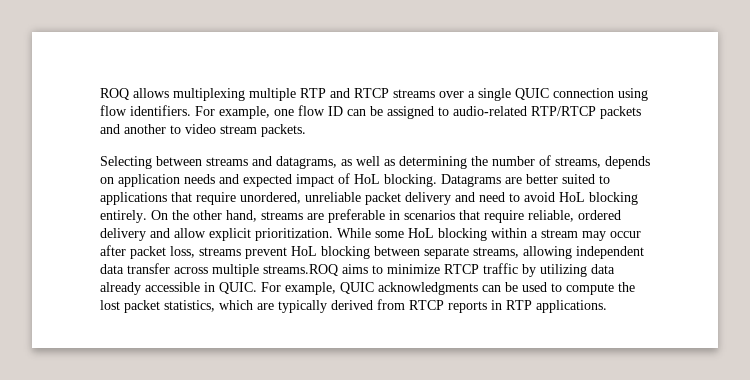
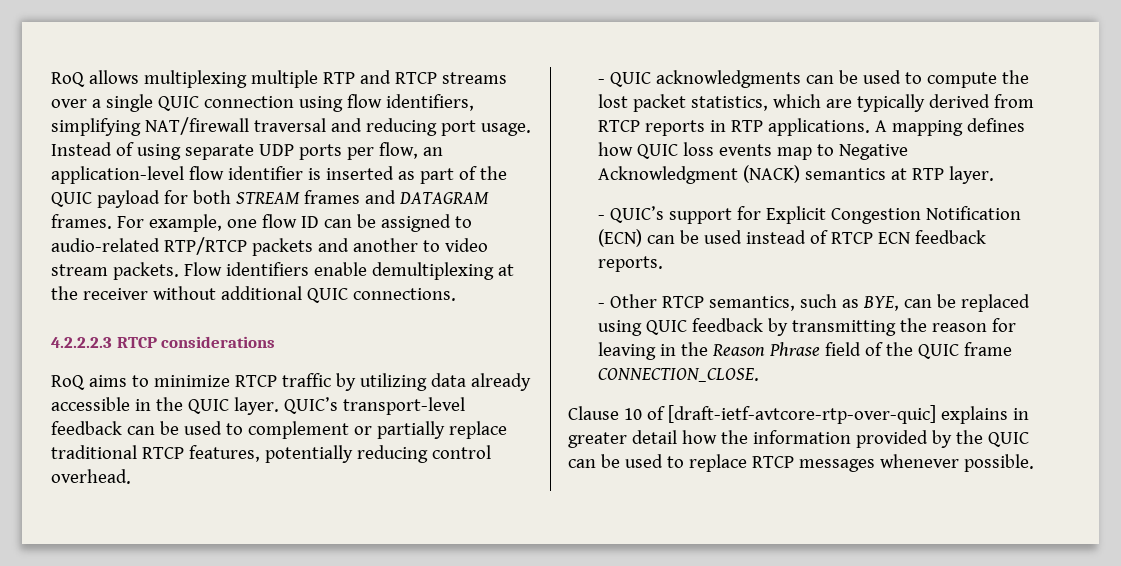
- ROQ allows multiplexing multiple RTP and RTCP streams over a single QUIC connection using flow identifiers.
+ RoQ allows multiplexing multiple RTP and RTCP streams over a single QUIC connection using flow identifiers, simplifying NAT/firewall traversal and reducing port usage. Instead of using separate UDP ports per flow, an application-level flow identifier is inserted as part of the QUIC payload for both STREAM frames and DATAGRAM frames.
- For example, one flow ID can be assigned to audio-related RTP/RTCP packets and another to video stream packets.
- Selecting between streams and datagrams, as well as determining the number of streams, depends on application needs and expected impact of HoL blocking. Datagrams are better suited to applications that require unordered, unreliable packet delivery and need to avoid HoL blocking entirely. On the other hand, streams are preferable in scenarios that require reliable, ordered delivery and allow explicit prioritization. While some HoL blocking within a stream may occur after packet loss, streams prevent HoL blocking between separate streams, allowing independent data transfer across multiple streams.ROQ aims to minimize RTCP traffic by utilizing data already accessible in QUIC. For example, QUIC acknowledgments can be used to compute the lost packet statistics, which are typically derived from RTCP reports in RTP applications.
+ For example, one flow ID can be assigned to audio-related RTP/RTCP packets and another to video stream packets. Flow identifiers enable demultiplexing at the receiver without additional QUIC connections.
+ 4.2.2.2.3 RTCP considerations
+ RoQ aims to minimize RTCP traffic by utilizing data already accessible in the QUIC layer. QUIC’s transport-level feedback can be used to complement or partially replace traditional RTCP features, potentially reducing control overhead.
+ - QUIC acknowledgments can be used to compute the lost packet statistics, which are typically derived from RTCP reports in RTP applications.
+ A mapping defines how QUIC loss events map to Negative Acknowledgment (NACK) semantics at RTP layer.
+ - QUIC’s support for Explicit Congestion Notification (ECN) can be used instead of RTCP ECN feedback reports.
+ - Other RTCP semantics, such as BYE, can be replaced using QUIC feedback by transmitting the reason for leaving in the Reason Phrase field of the QUIC frame CONNECTION_CLOSE.
+ Clause 10 of [draft-ietf-avtcore-rtp-over-quic] explains in greater detail how the information provided by the QUIC can be used to replace RTCP messages whenever possible.

